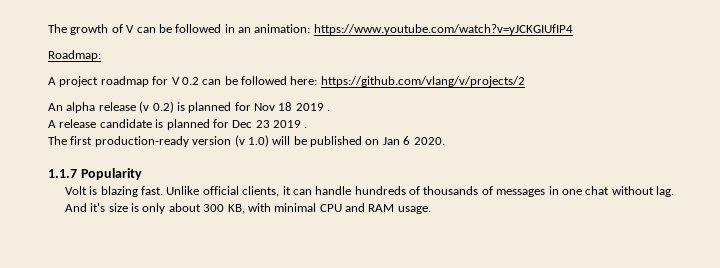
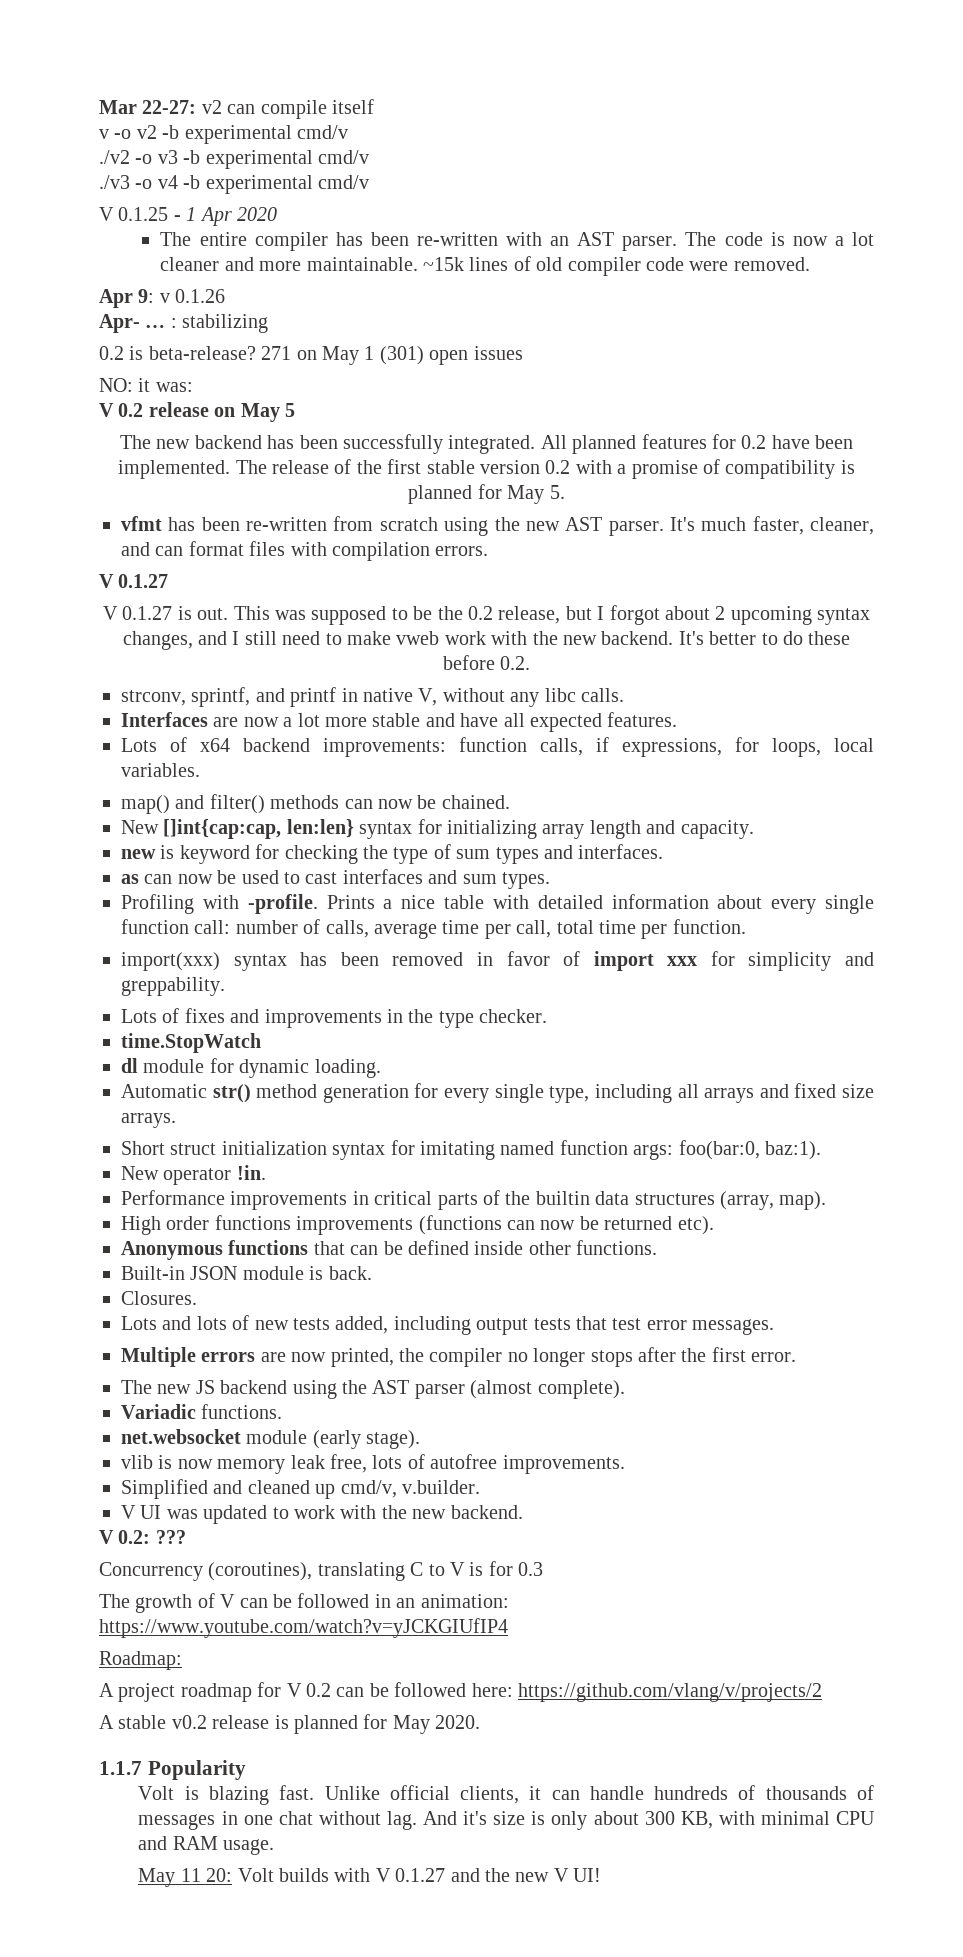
+ Mar 22-27: v2 can compile itself
+ v -o v2 -b experimental cmd/v
+ ./v2 -o v3 -b experimental cmd/v
+ ./v3 -o v4 -b experimental cmd/v
+ V 0.1.25 - 1 Apr 2020
+ The entire compiler has been re-written with an AST parser. The code is now a lot cleaner and more maintainable. ~15k lines of old compiler code were removed.
+ Apr 9: v 0.1.26
+ Apr- … : stabilizing
+ 0.2 is beta-release? 271 on May 1 (301) open issues
+ NO: it was:
+ V 0.2 release on May 5
+ The new backend has been successfully integrated. All planned features for 0.2 have been implemented. The release of the first stable version 0.2 with a promise of compatibility is planned for May 5.
+ vfmt has been re-written from scratch using the new AST parser. It's much faster, cleaner, and can format files with compilation errors.
+ V 0.1.27
+ V 0.1.27 is out. This was supposed to be the 0.2 release, but I forgot about 2 upcoming syntax changes, and I still need to make vweb work with the new backend. It's better to do these before 0.2.
+ strconv, sprintf, and printf in native V, without any libc calls.
+ Interfaces are now a lot more stable and have all expected features.
+ Lots of x64 backend improvements: function calls, if expressions, for loops, local variables.
+ map() and filter() methods can now be chained.
+ New []int{cap:cap, len:len} syntax for initializing array length and capacity.
+ new is keyword for checking the type of sum types and interfaces.
+ as can now be used to cast interfaces and sum types.
+ Profiling with -profile. Prints a nice table with detailed information about every single function call: number of calls, average time per call, total time per function.
+ import(xxx) syntax has been removed in favor of import xxx for simplicity and greppability.
+ Lots of fixes and improvements in the type checker.
+ time.StopWatch
+ dl module for dynamic loading.
+ Automatic str() method generation for every single type, including all arrays and fixed size arrays.
+ Short struct initialization syntax for imitating named function args: foo(bar:0, baz:1).
+ New operator !in.
+ Performance improvements in critical parts of the builtin data structures (array, map).
+ High order functions improvements (functions can now be returned etc).
+ Anonymous functions that can be defined inside other functions.
+ Built-in JSON module is back.
+ Closures.
+ Lots and lots of new tests added, including output tests that test error messages.
+ Multiple errors are now printed, the compiler no longer stops after the first error.
+ The new JS backend using the AST parser (almost complete).
+ Variadic functions.
+ net.websocket module (early stage).
+ vlib is now memory leak free, lots of autofree improvements.
+ Simplified and cleaned up cmd/v, v.builder.
+ V UI was updated to work with the new backend.
+ V 0.2: ???
+ Concurrency (coroutines), translating C to V is for 0.3
- An alpha release (v 0.2) is planned for Nov 18 2019 .
- A release candidate is planned for Dec 23 2019 .
- The first production-ready version (v 1.0) will be published on Jan 6 2020.
+ A stable v0.2 release is planned for May 2020.
+ May 11 20: Volt builds with V 0.1.27 and the new V UI!

